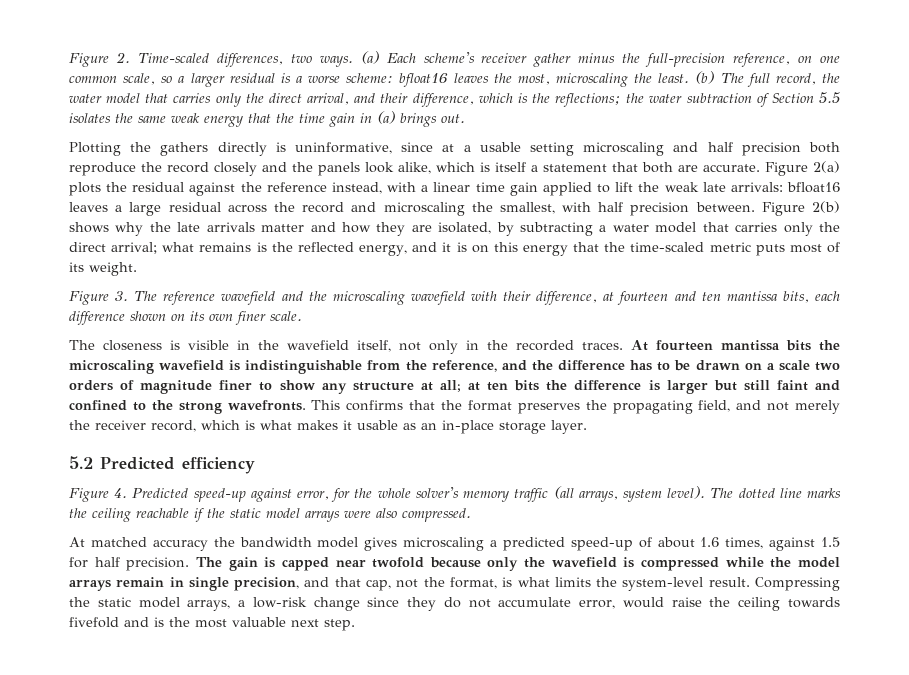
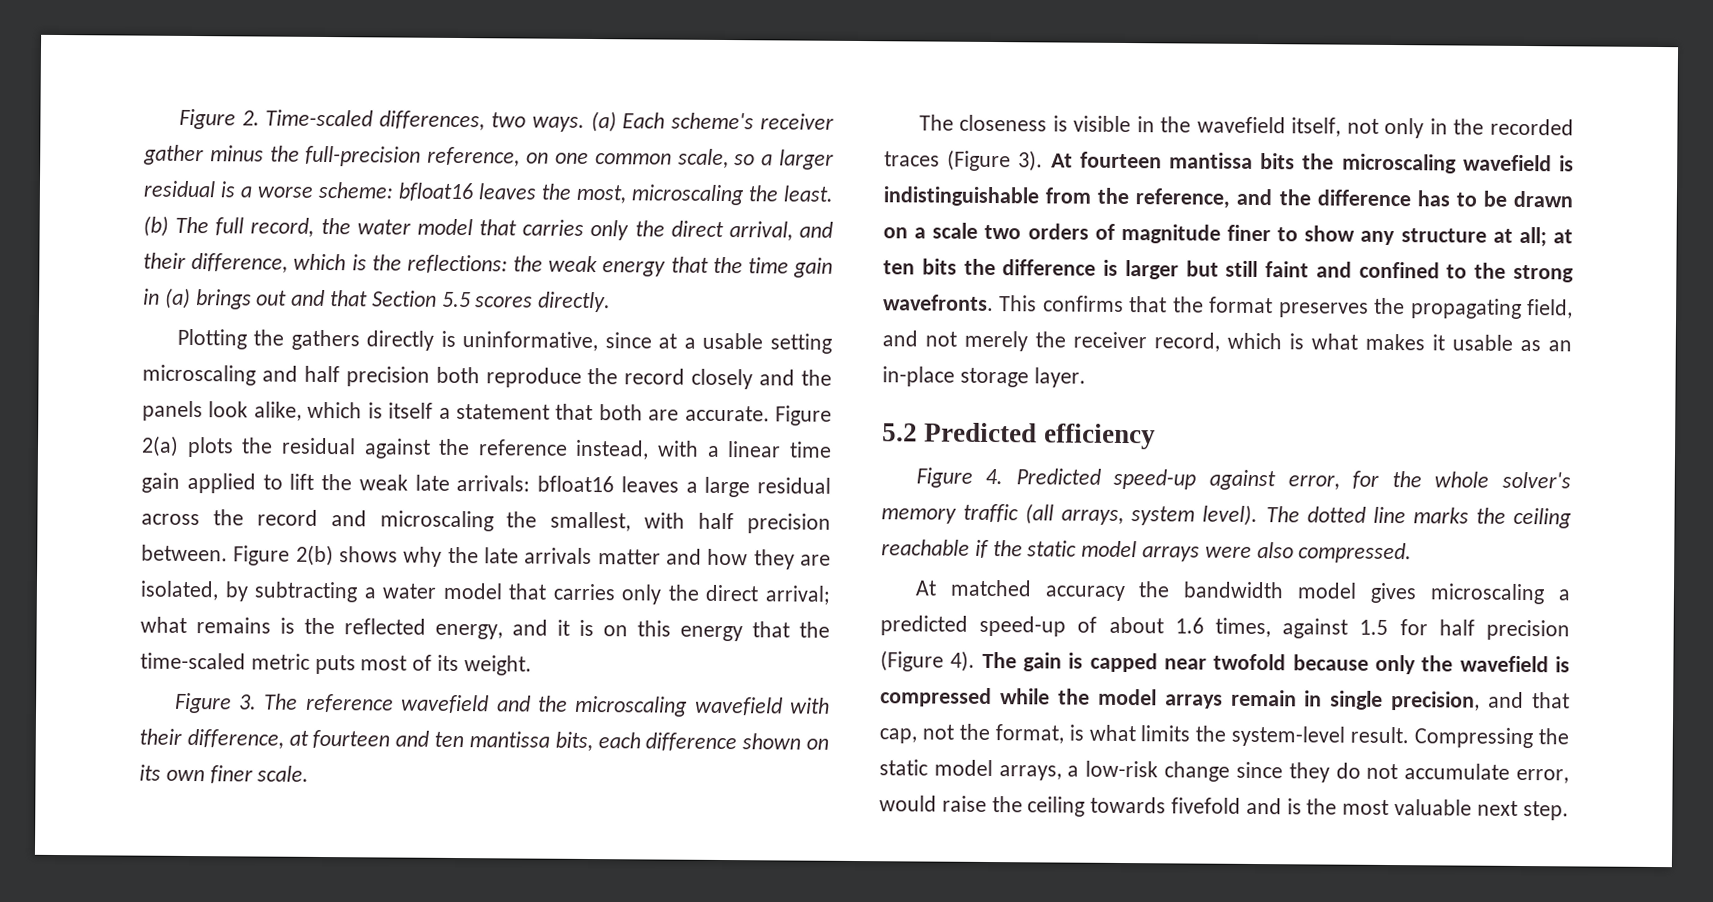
- (b) The full record, the water model that carries only the direct arrival, and their difference, which is the reflections; the water subtraction of Section 5.5 isolates the same weak energy that the time gain in (a) brings out.
+ (b) The full record, the water model that carries only the direct arrival, and their difference, which is the reflections: the weak energy that the time gain in (a) brings out and that Section 5.5 scores directly.
- The closeness is visible in the wavefield itself, not only in the recorded traces.
+ The closeness is visible in the wavefield itself, not only in the recorded traces (Figure 3).
- At matched accuracy the bandwidth model gives microscaling a predicted speed-up of about 1.6 times, against 1.5 for half precision.
+ At matched accuracy the bandwidth model gives microscaling a predicted speed-up of about 1.6 times, against 1.5 for half precision (Figure 4).

